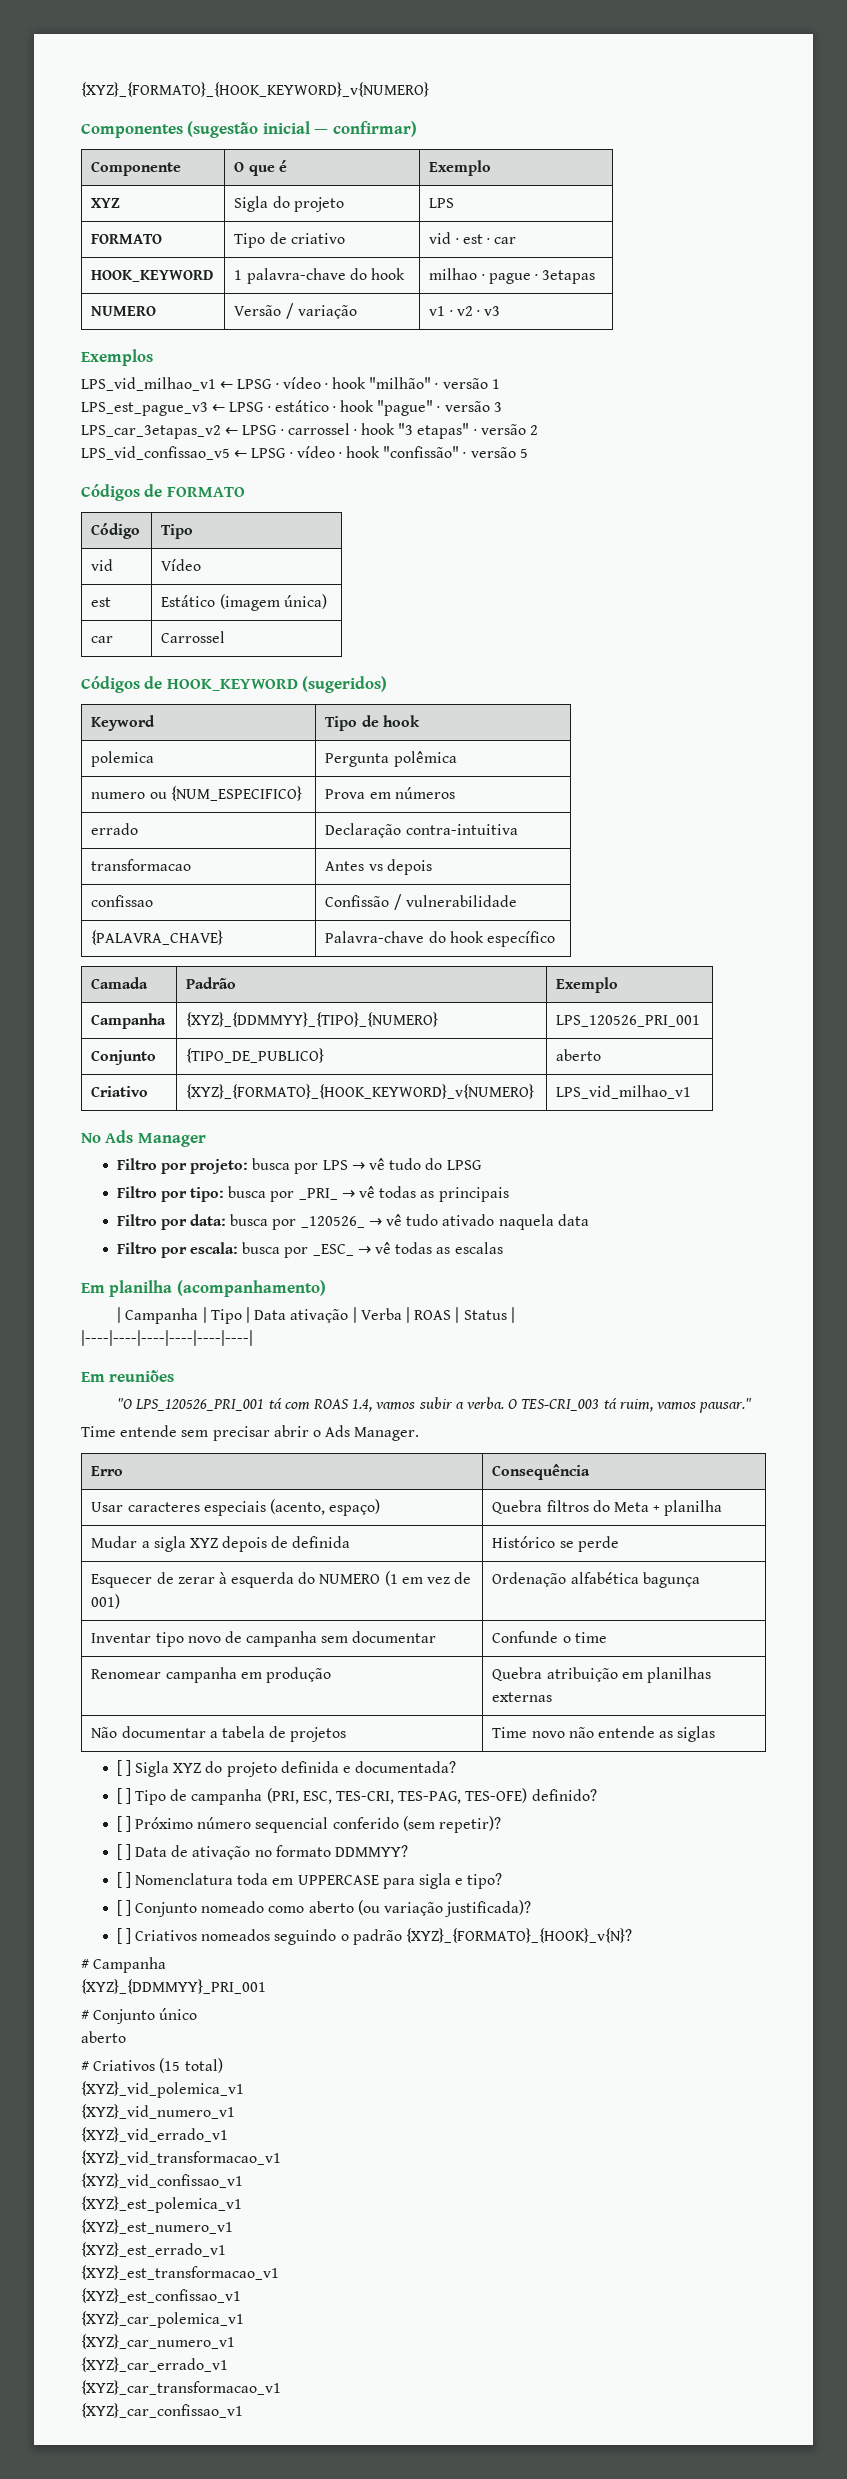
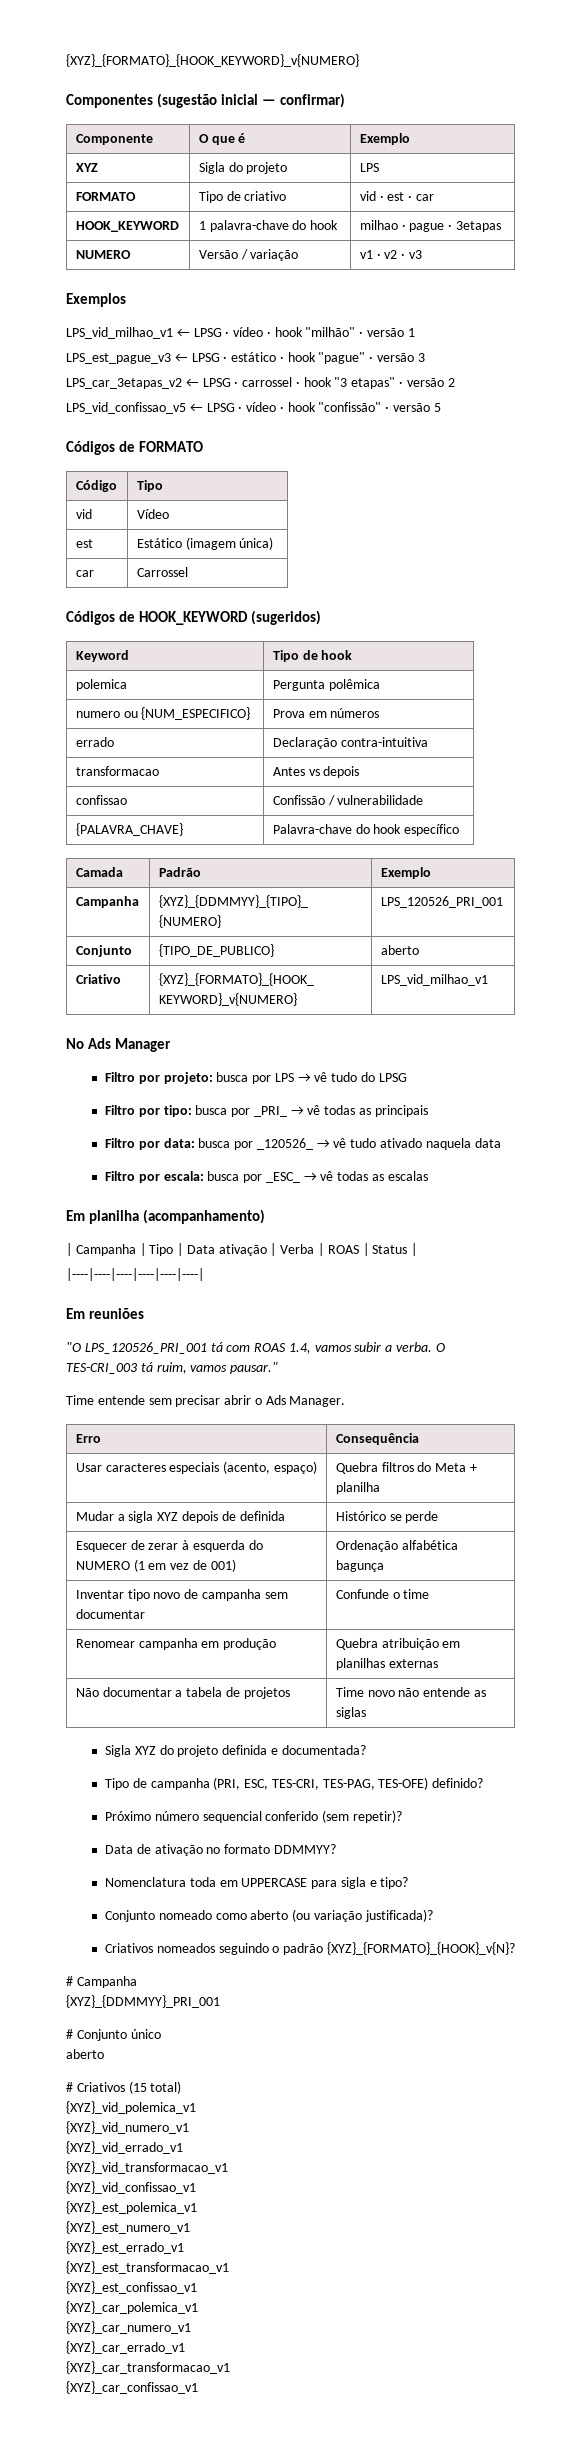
- [ ] Sigla XYZ do projeto definida e documentada?
+ Sigla XYZ do projeto definida e documentada?
- [ ] Tipo de campanha (PRI, ESC, TES-CRI, TES-PAG, TES-OFE) definido?
+ Tipo de campanha (PRI, ESC, TES-CRI, TES-PAG, TES-OFE) definido?
- [ ] Próximo número sequencial conferido (sem repetir)?
+ Próximo número sequencial conferido (sem repetir)?
- [ ] Data de ativação no formato DDMMYY?
+ Data de ativação no formato DDMMYY?
- [ ] Nomenclatura toda em UPPERCASE para sigla e tipo?
+ Nomenclatura toda em UPPERCASE para sigla e tipo?
- [ ] Conjunto nomeado como aberto (ou variação justificada)?
+ Conjunto nomeado como aberto (ou variação justificada)?
- [ ] Criativos nomeados seguindo o padrão {XYZ}_{FORMATO}_{HOOK}_v{N}?
+ Criativos nomeados seguindo o padrão {XYZ}_{FORMATO}_{HOOK}_v{N}?

